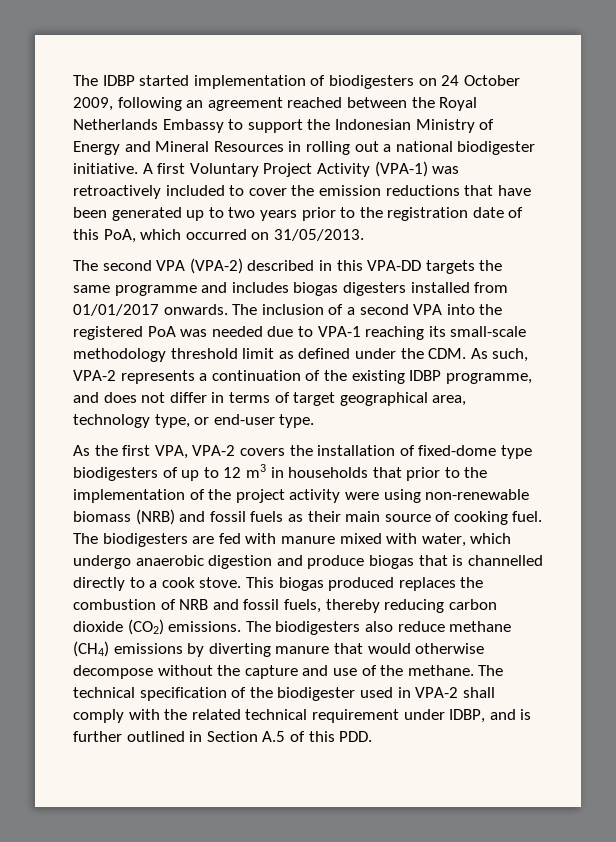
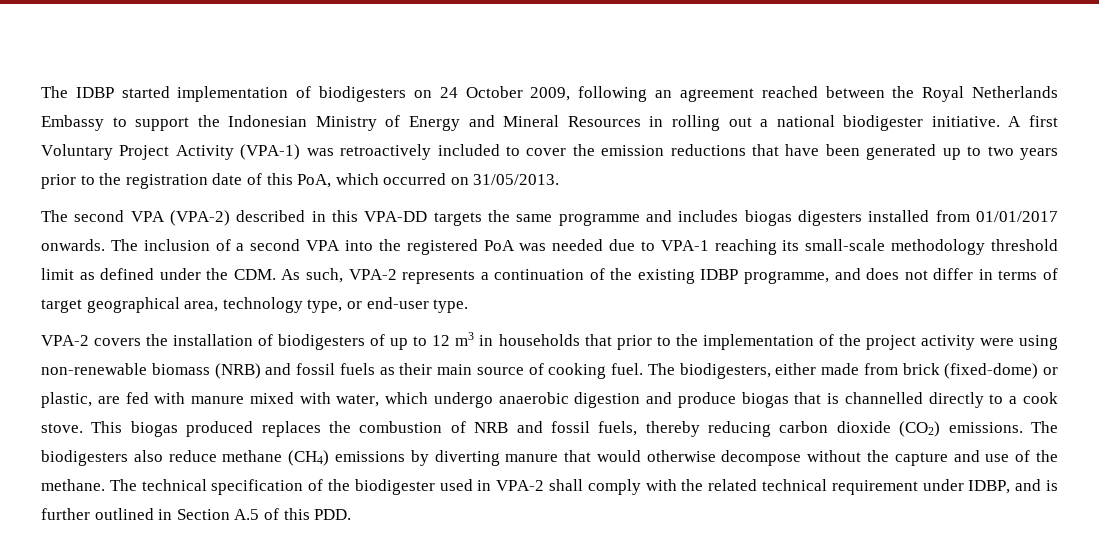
- As the first VPA, VPA-2 covers the installation of fixed-dome type biodigesters of up to 12 m3 in households that prior to the implementation of the project activity were using non-renewable biomass (NRB) and fossil fuels as their main source of cooking fuel.
+ VPA-2 covers the installation of biodigesters of up to 12 m3 in households that prior to the implementation of the project activity were using non-renewable biomass (NRB) and fossil fuels as their main source of cooking fuel.
- The biodigesters are fed with manure mixed with water, which undergo anaerobic digestion and produce biogas that is channelled directly to a cook stove.
+ The biodigesters, either made from brick (fixed-dome) or plastic, are fed with manure mixed with water, which undergo anaerobic digestion and produce biogas that is channelled directly to a cook stove.

